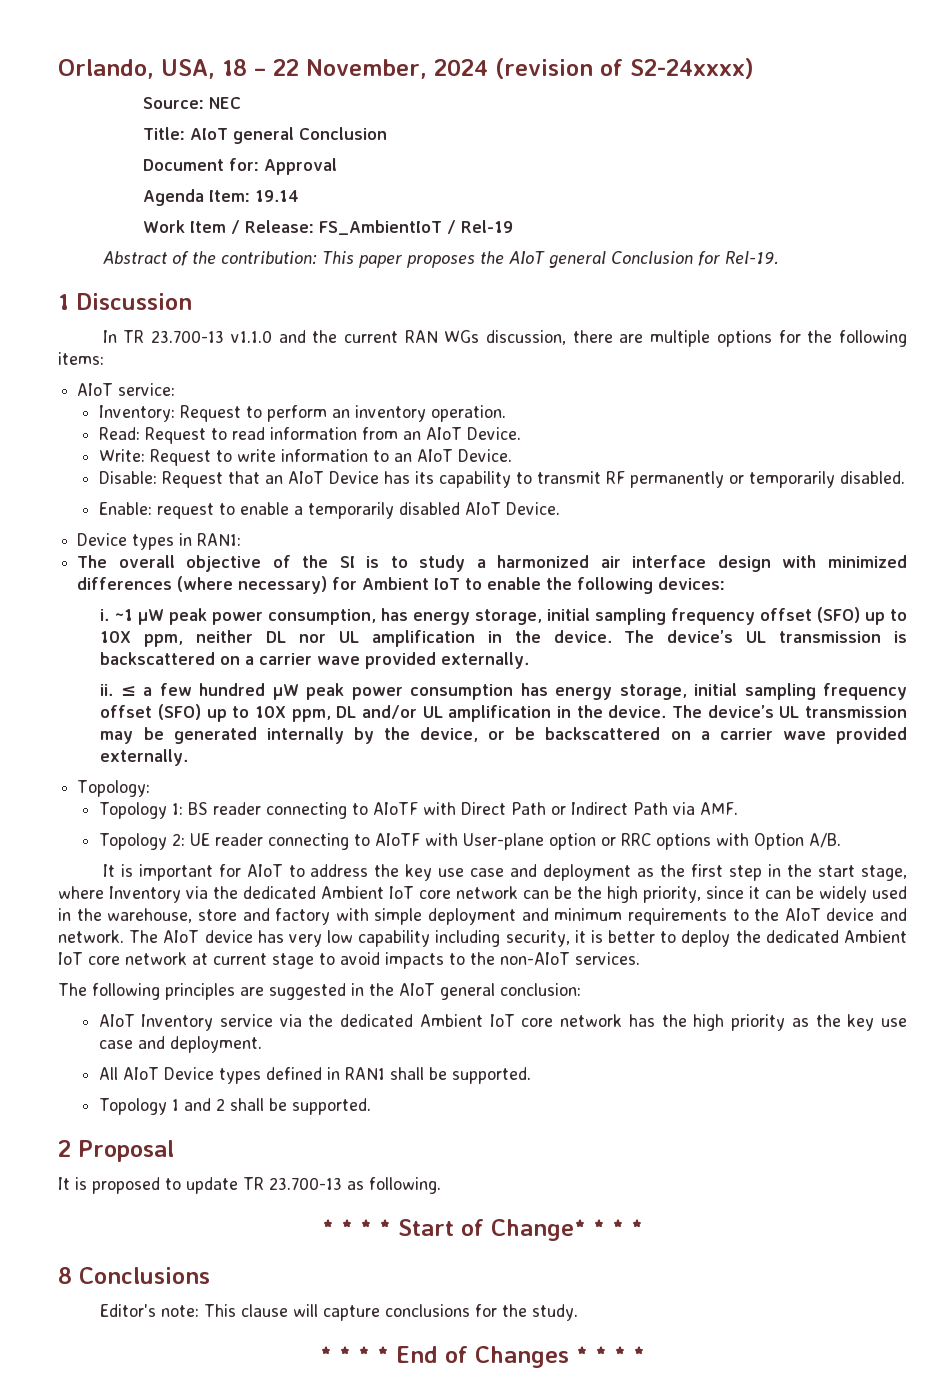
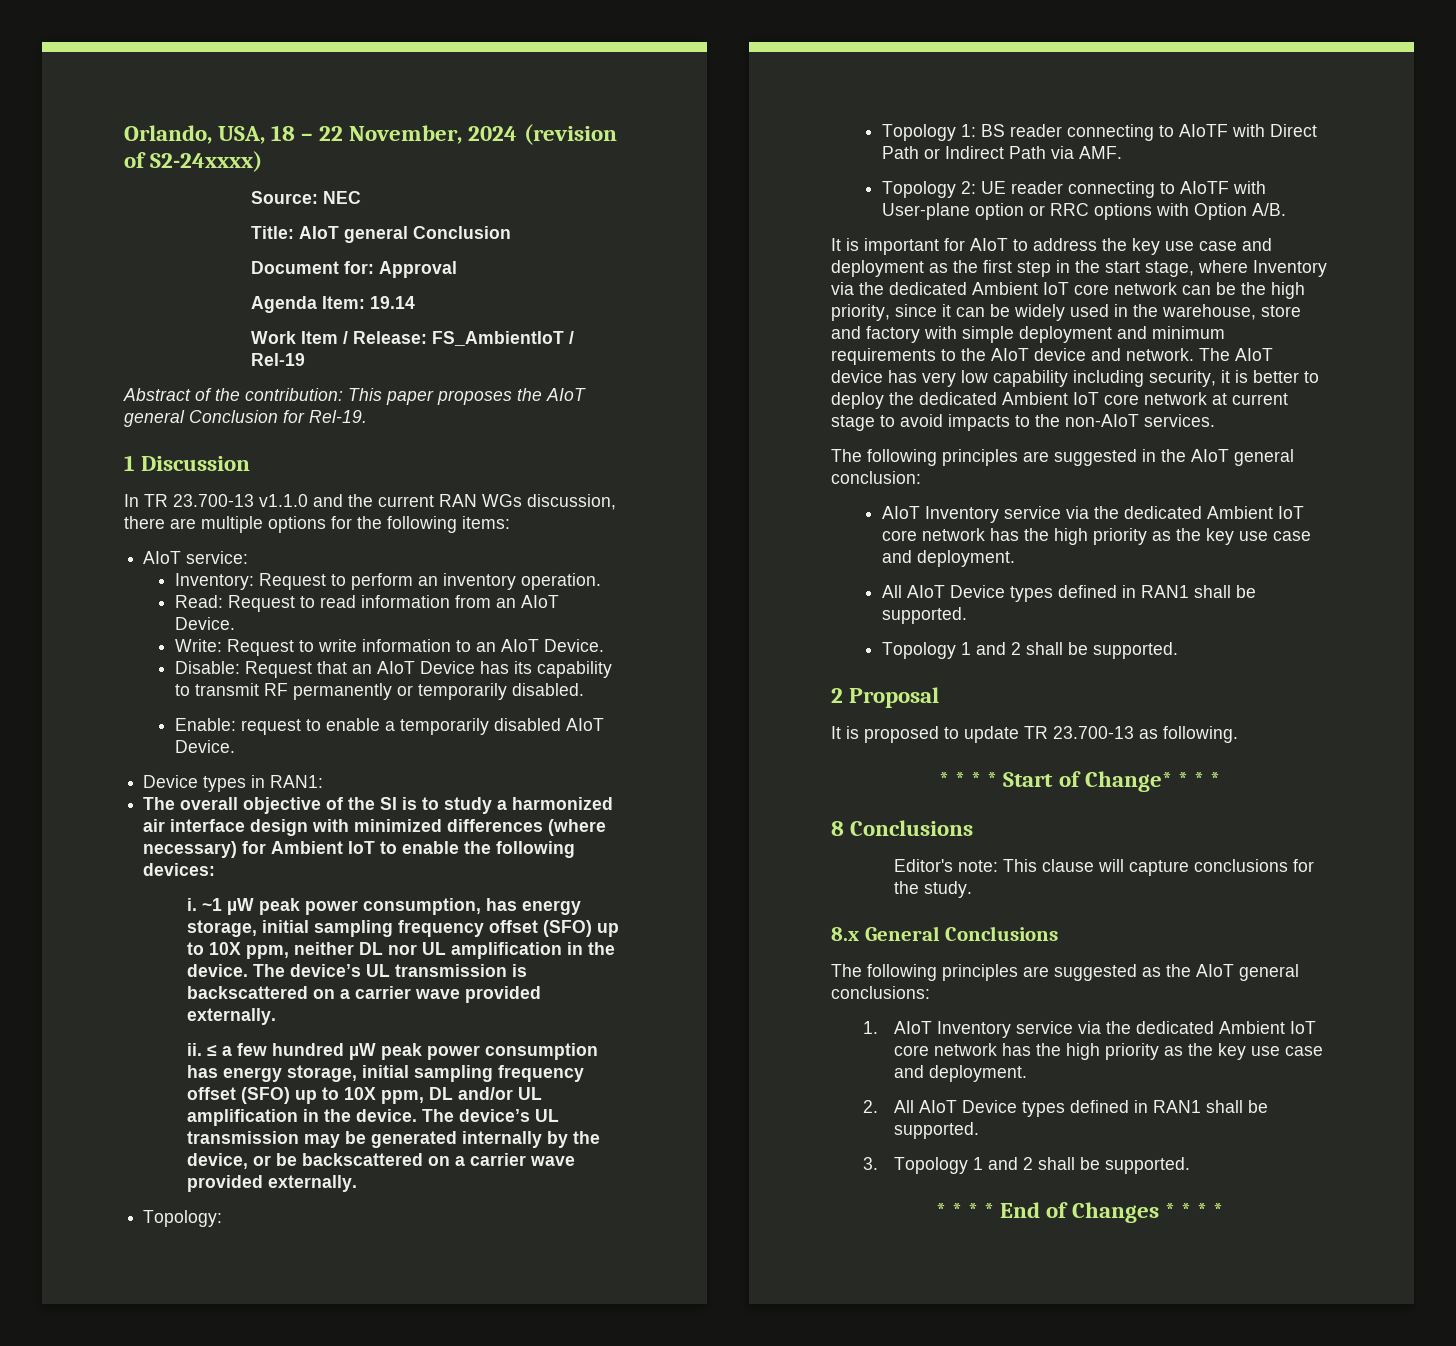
+ 8.x General Conclusions
+ The following principles are suggested as the AIoT general conclusions:
+ 1. AIoT Inventory service via the dedicated Ambient IoT core network has the high priority as the key use case and deployment.
+ 2. All AIoT Device types defined in RAN1 shall be supported.
+ 3. Topology 1 and 2 shall be supported.

